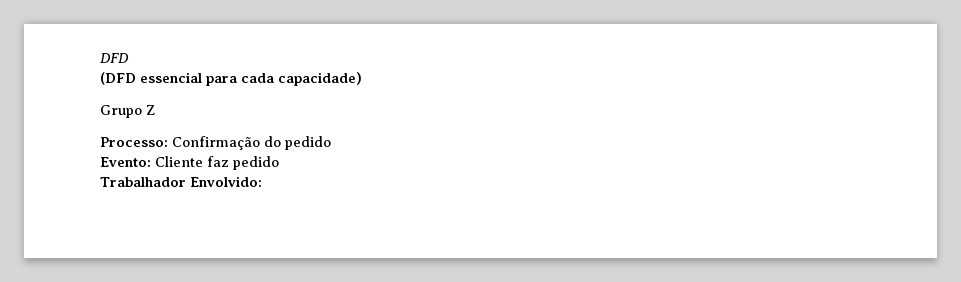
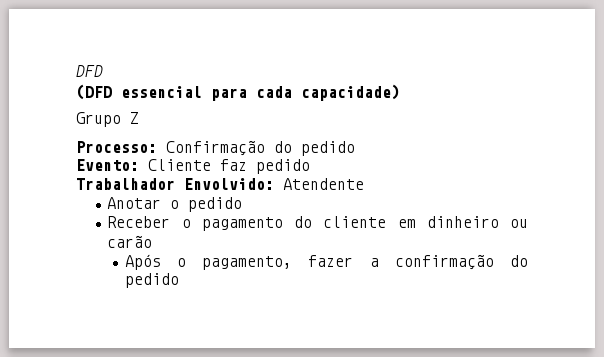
- Trabalhador Envolvido:
+ Trabalhador Envolvido: Atendente
+ Anotar o pedido
+ Receber o pagamento do cliente em dinheiro ou carão
+ Após o pagamento, fazer a confirmação do pedido

